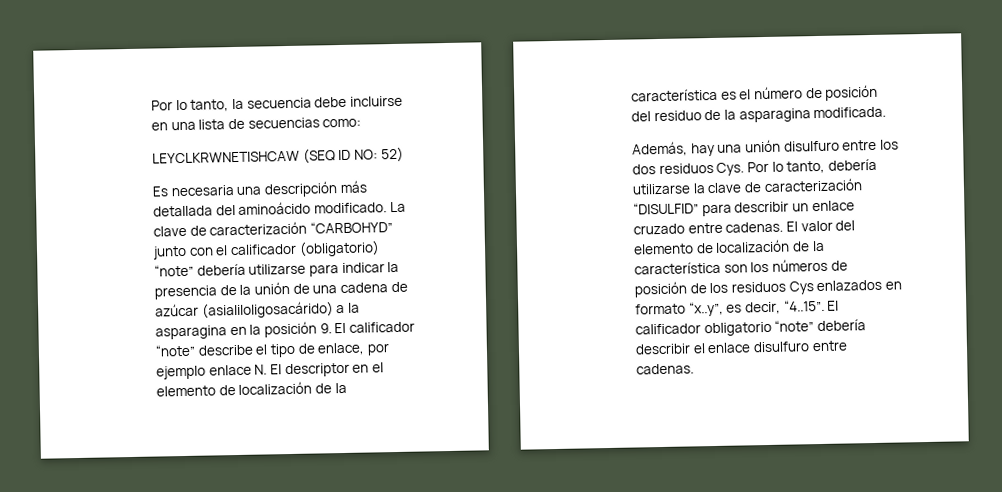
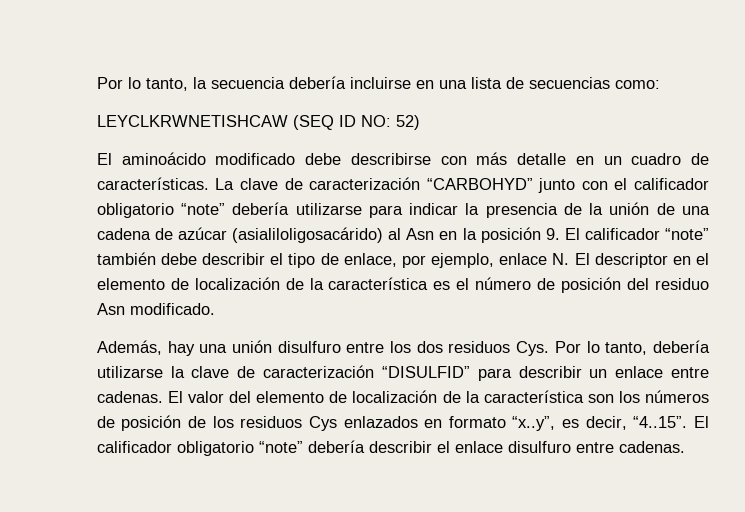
- Por lo tanto, la secuencia debe incluirse en una lista de secuencias como:
+ Por lo tanto, la secuencia debería incluirse en una lista de secuencias como:
- Es necesaria una descripción más detallada del aminoácido modificado.
+ El aminoácido modificado debe describirse con más detalle en un cuadro de características.
- La clave de caracterización “CARBOHYD” junto con el calificador (obligatorio) “note” debería utilizarse para indicar la presencia de la unión de una cadena de azúcar (asialiloligosacárido) a la asparagina en la posición 9. El calificador “note” describe el tipo de enlace, por ejemplo enlace N. El descriptor en el elemento de localización de la característica es el número de posición del residuo de la asparagina modificada.
+ La clave de caracterización “CARBOHYD” junto con el calificador obligatorio “note” debería utilizarse para indicar la presencia de la unión de una cadena de azúcar (asialiloligosacárido) al Asn en la posición 9. El calificador “note” también debe describir el tipo de enlace, por ejemplo, enlace N. El descriptor en el elemento de localización de la característica es el número de posición del residuo Asn modificado.
- Además, hay una unión disulfuro entre los dos residuos Cys. Por lo tanto, debería utilizarse la clave de caracterización “DISULFID” para describir un enlace cruzado entre cadenas.
+ Además, hay una unión disulfuro entre los dos residuos Cys. Por lo tanto, debería utilizarse la clave de caracterización “DISULFID” para describir un enlace entre cadenas.

